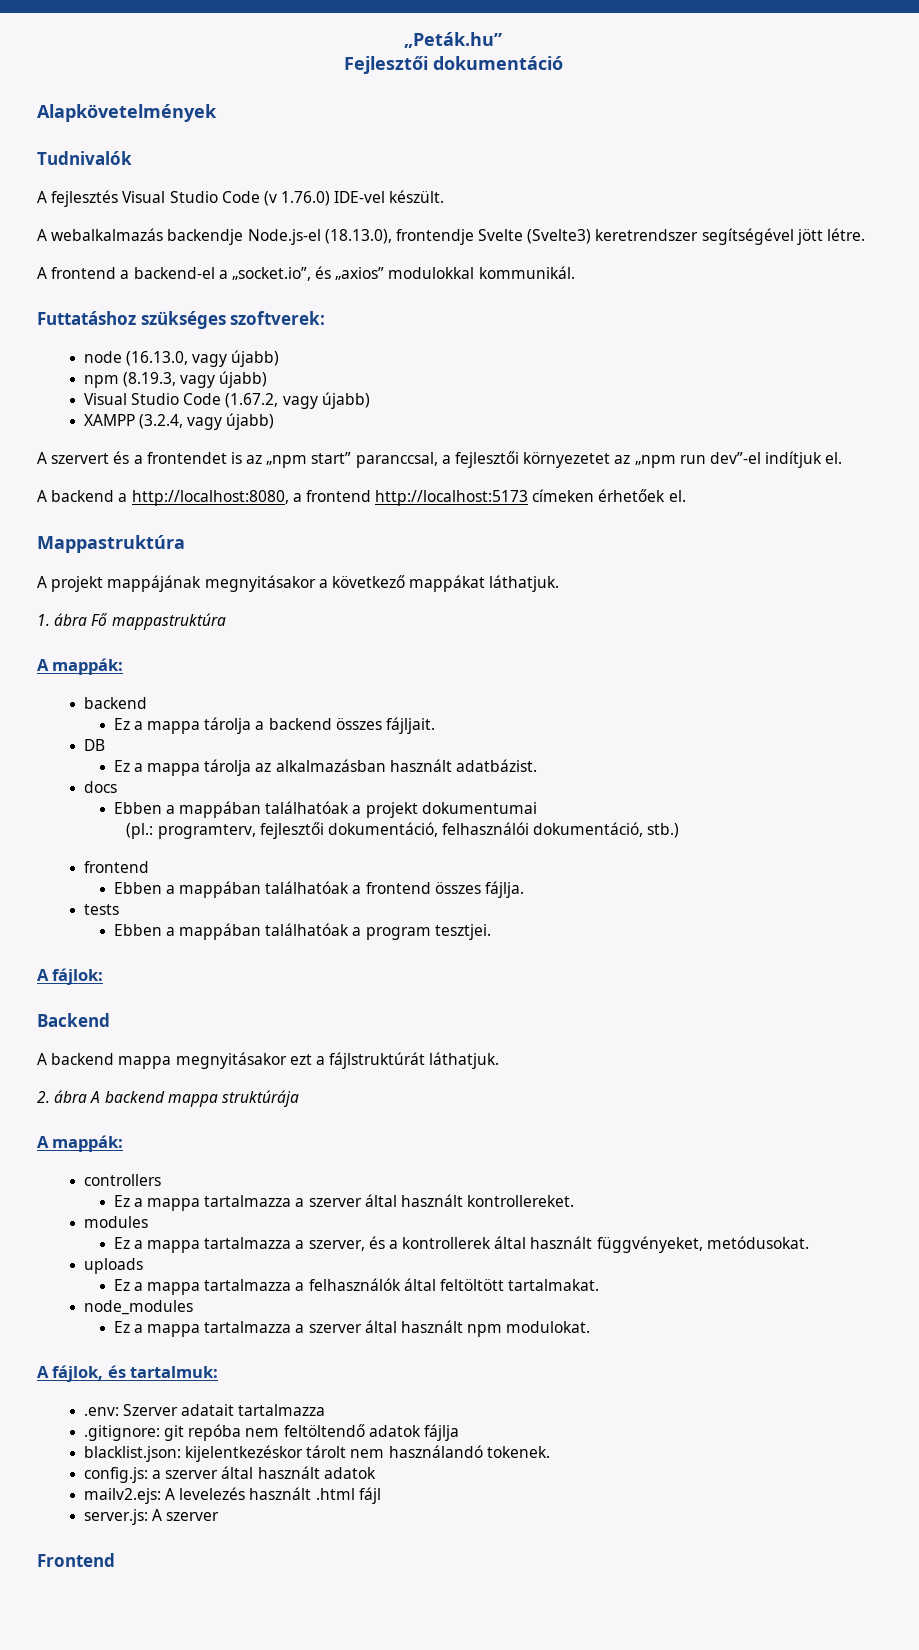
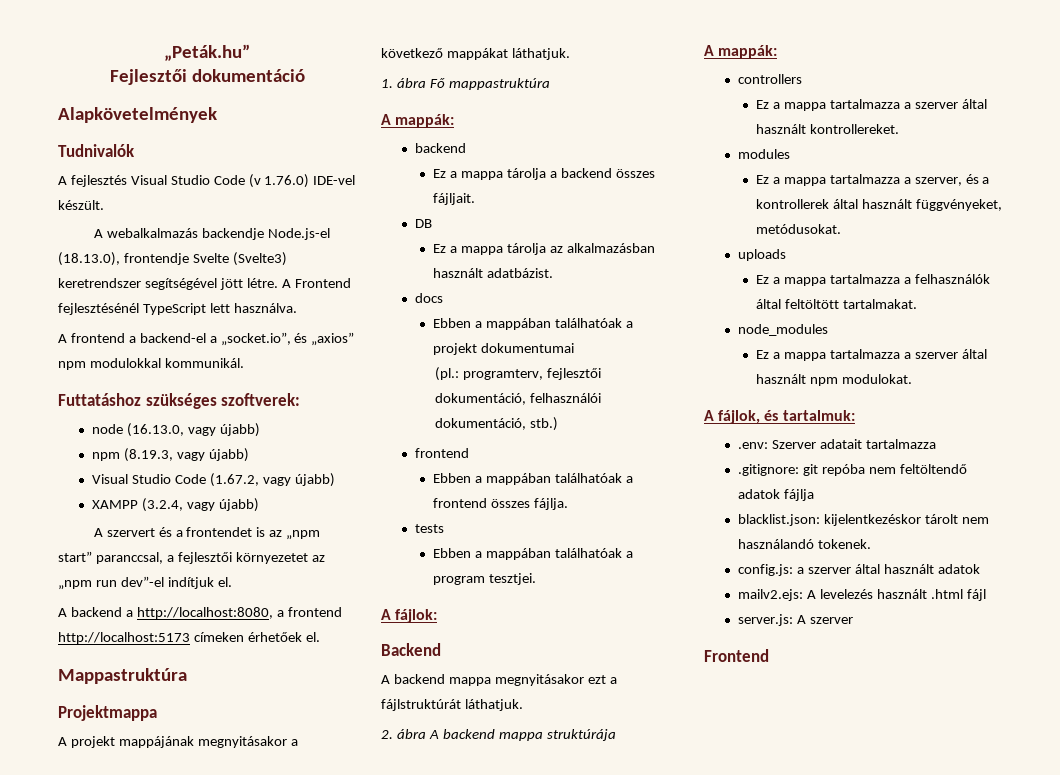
+ A Frontend fejlesztésénél TypeScript lett használva.
- A frontend a backend-el a „socket.io”, és „axios” modulokkal kommunikál.
+ A frontend a backend-el a „socket.io”, és „axios” npm modulokkal kommunikál.
+ Projektmappa

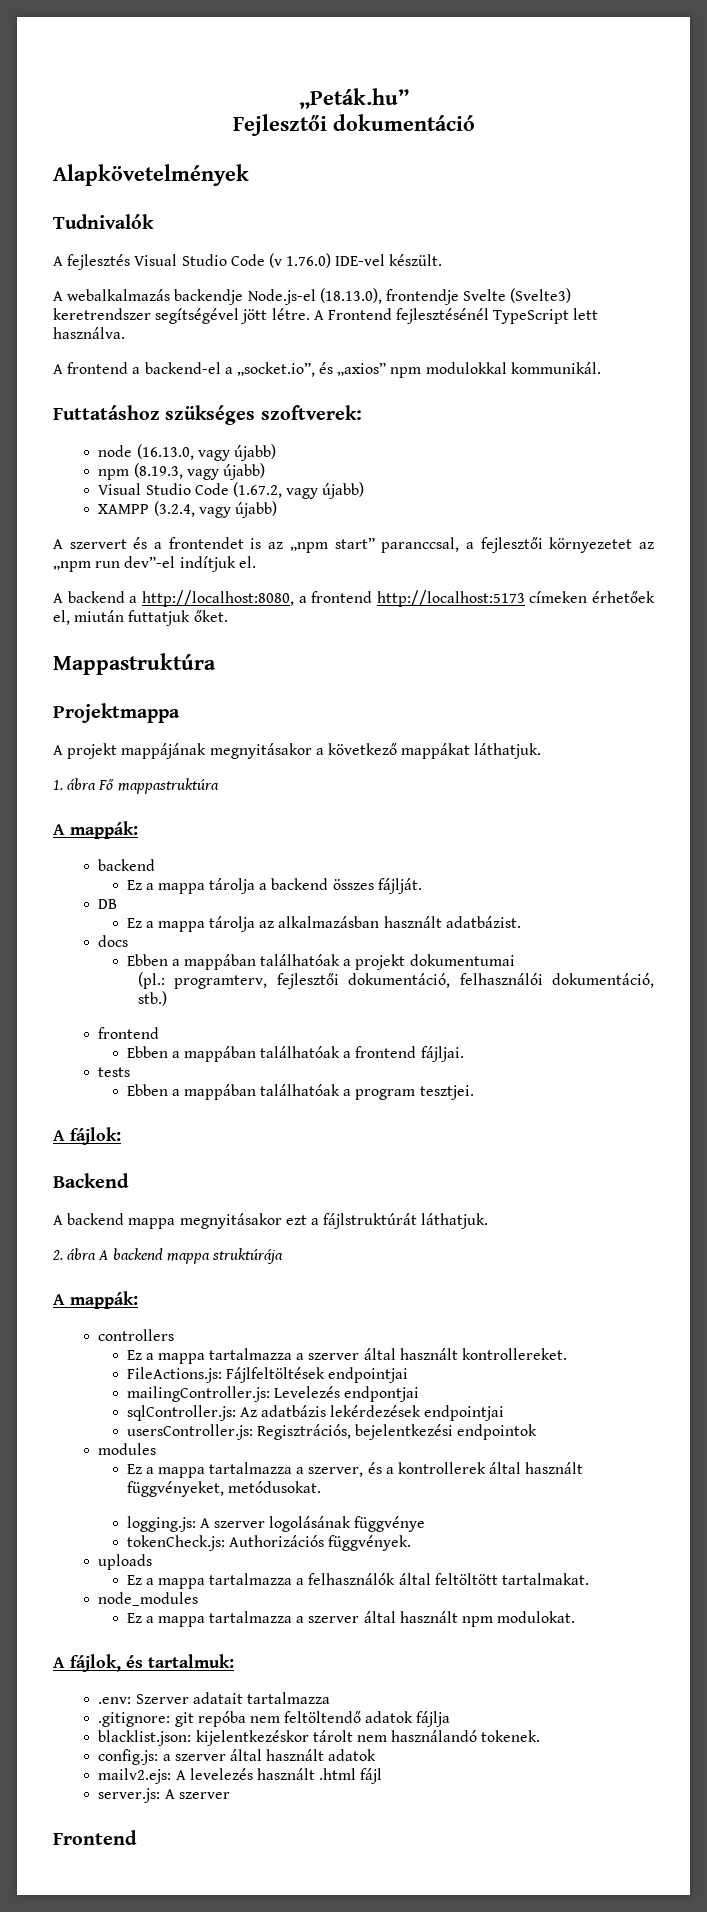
- A backend a http://localhost:8080, a frontend http://localhost:5173 címeken érhetőek el.
+ A backend a http://localhost:8080, a frontend http://localhost:5173 címeken érhetőek el, miután futtatjuk őket.
- Ez a mappa tárolja a backend összes fájljait.
+ Ez a mappa tárolja a backend összes fájlját.
- Ebben a mappában találhatóak a frontend összes fájlja.
+ Ebben a mappában találhatóak a frontend fájljai.
+ FileActions.js: Fájlfeltöltések endpointjai
+ mailingController.js: Levelezés endpontjai
+ sqlController.js: Az adatbázis lekérdezések endpointjai
+ usersController.js: Regisztrációs, bejelentkezési endpointok
+ logging.js: A szerver logolásának függvénye
+ tokenCheck.js: Authorizációs függvények.

